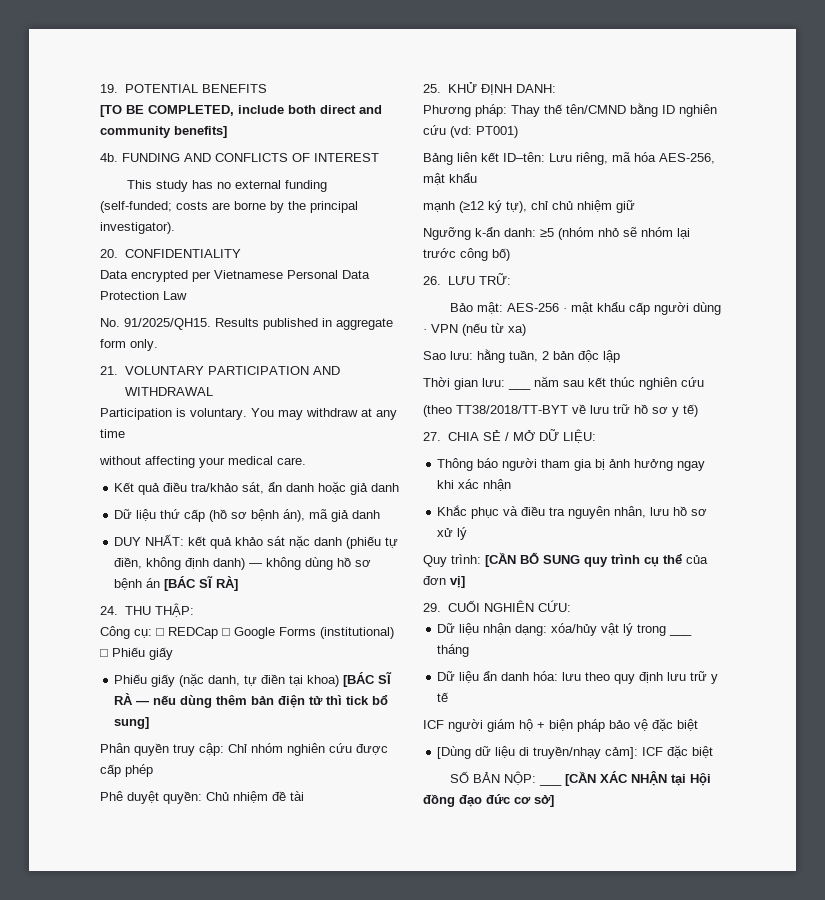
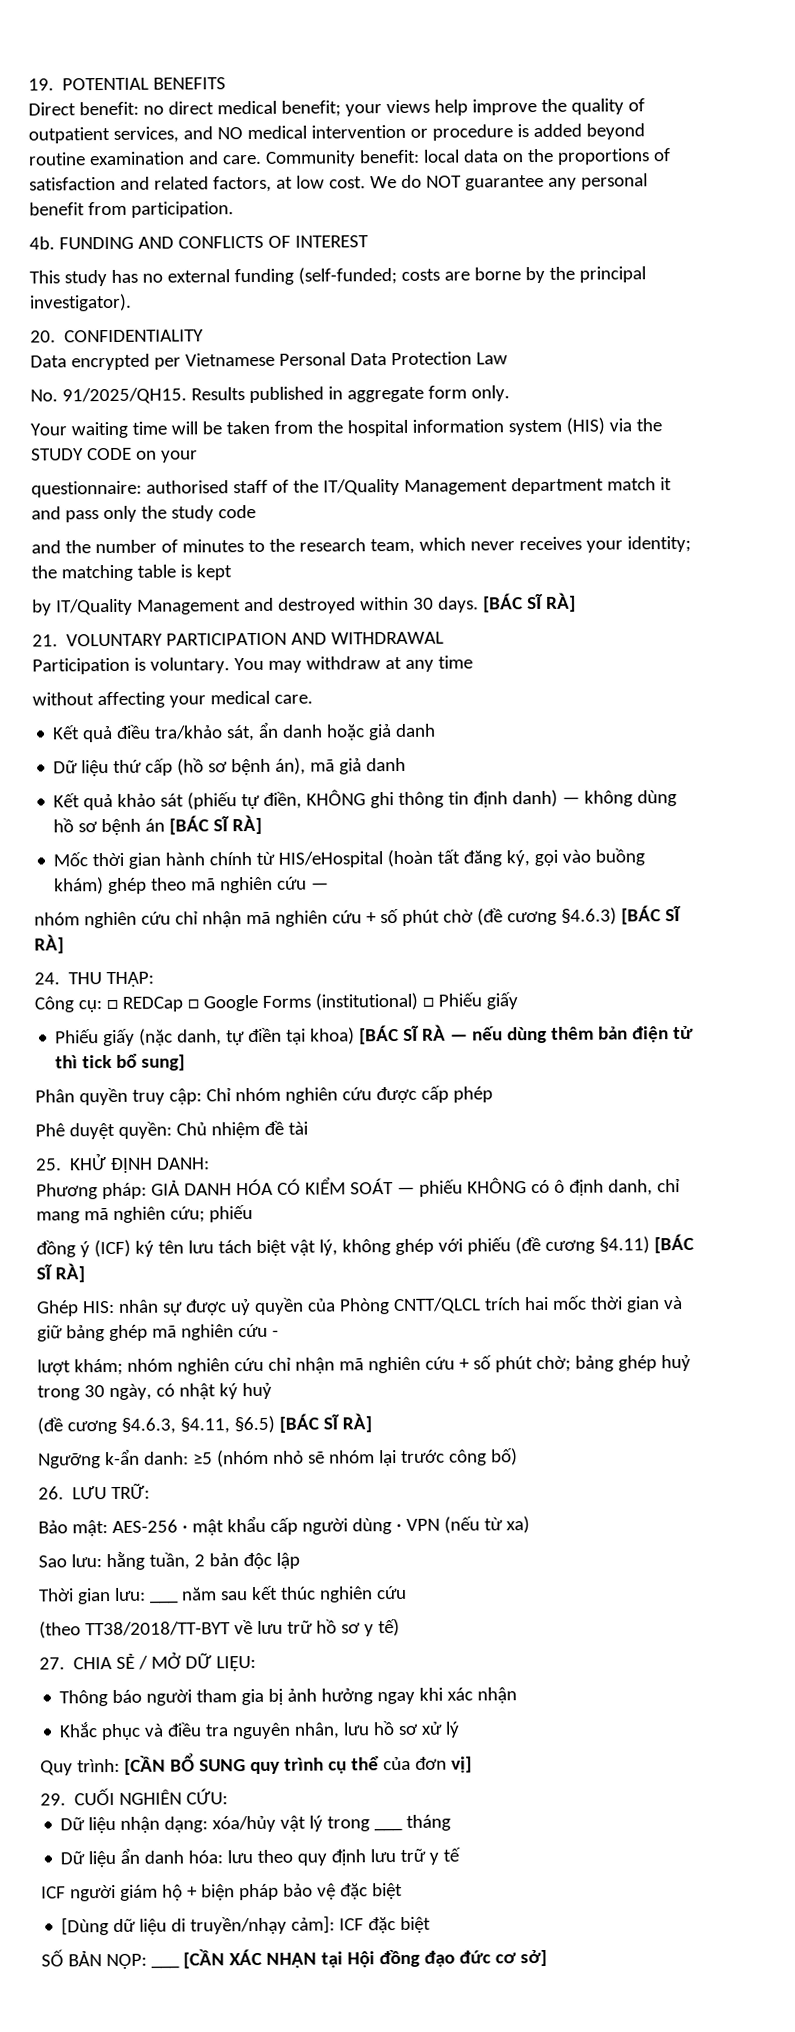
- [TO BE COMPLETED, include both direct and community benefits]
+ Direct benefit: no direct medical benefit; your views help improve the quality of outpatient services, and NO medical intervention or procedure is added beyond routine examination and care. Community benefit: local data on the proportions of satisfaction and related factors, at low cost. We do NOT guarantee any personal benefit from participation.
+ Your waiting time will be taken from the hospital information system (HIS) via the STUDY CODE on your
+ questionnaire: authorised staff of the IT/Quality Management department match it and pass only the study code
+ and the number of minutes to the research team, which never receives your identity; the matching table is kept
+ by IT/Quality Management and destroyed within 30 days. [BÁC SĨ RÀ]
- DUY NHẤT: kết quả khảo sát nặc danh (phiếu tự điền, không định danh) — không dùng hồ sơ bệnh án [BÁC SĨ RÀ]
+ Kết quả khảo sát (phiếu tự điền, KHÔNG ghi thông tin định danh) — không dùng hồ sơ bệnh án [BÁC SĨ RÀ]
+ Mốc thời gian hành chính từ HIS/eHospital (hoàn tất đăng ký, gọi vào buồng khám) ghép theo mã nghiên cứu —
+ nhóm nghiên cứu chỉ nhận mã nghiên cứu + số phút chờ (đề cương §4.6.3) [BÁC SĨ RÀ]
- Phương pháp: Thay thế tên/CMND bằng ID nghiên cứu (vd: PT001)
- Bảng liên kết ID–tên: Lưu riêng, mã hóa AES-256, mật khẩu
- mạnh (≥12 ký tự), chỉ chủ nhiệm giữ
+ Phương pháp: GIẢ DANH HÓA CÓ KIỂM SOÁT — phiếu KHÔNG có ô định danh, chỉ mang mã nghiên cứu; phiếu
+ đồng ý (ICF) ký tên lưu tách biệt vật lý, không ghép với phiếu (đề cương §4.11) [BÁC SĨ RÀ]
+ Ghép HIS: nhân sự được uỷ quyền của Phòng CNTT/QLCL trích hai mốc thời gian và giữ bảng ghép mã nghiên cứu -
+ lượt khám; nhóm nghiên cứu chỉ nhận mã nghiên cứu + số phút chờ; bảng ghép huỷ trong 30 ngày, có nhật ký huỷ
+ (đề cương §4.6.3, §4.11, §6.5) [BÁC SĨ RÀ]

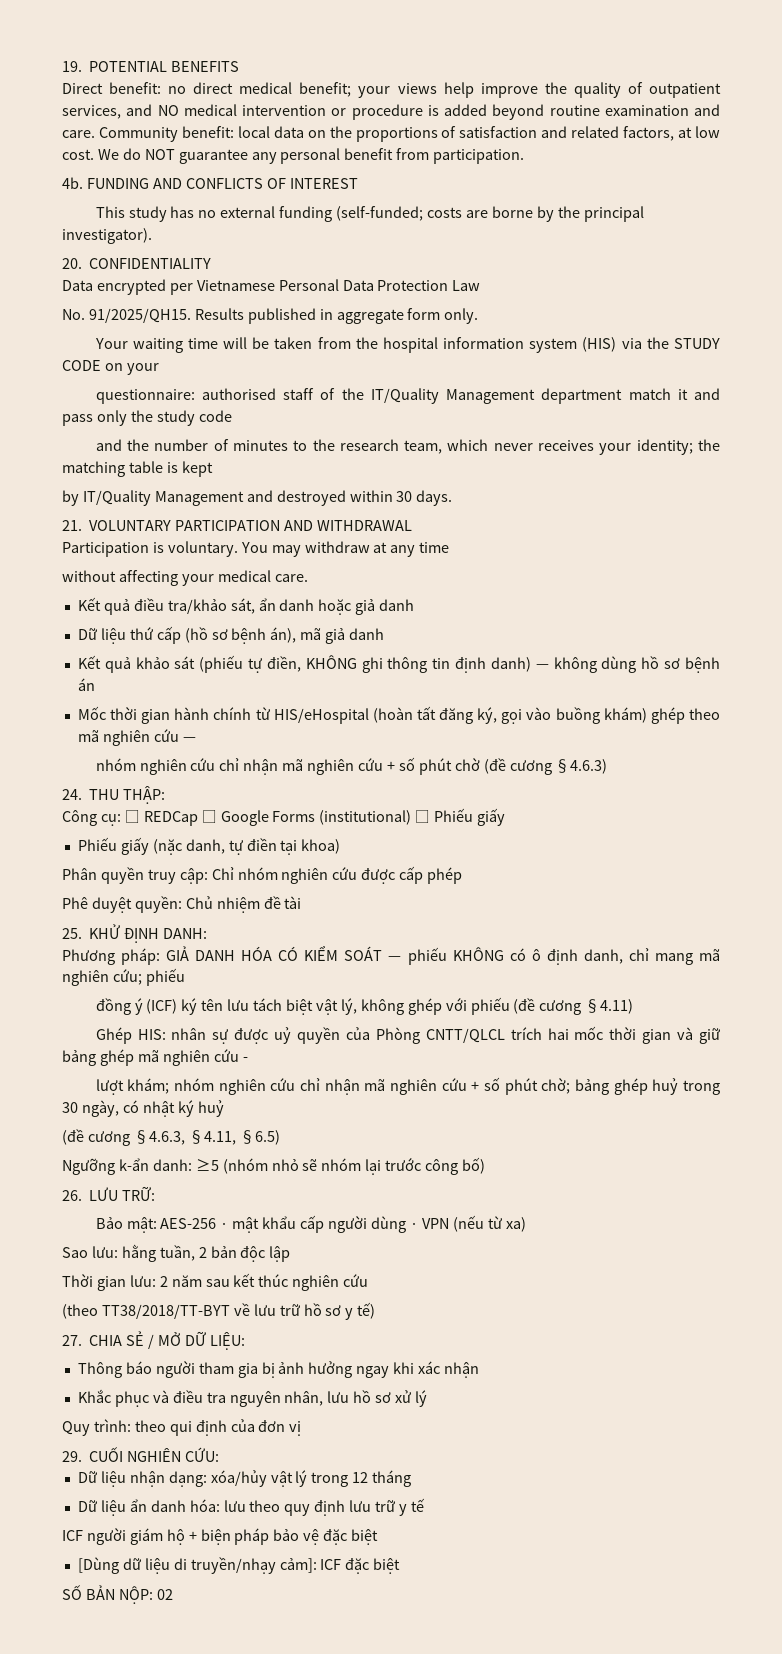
- by IT/Quality Management and destroyed within 30 days. [BÁC SĨ RÀ]
+ by IT/Quality Management and destroyed within 30 days.
- Kết quả khảo sát (phiếu tự điền, KHÔNG ghi thông tin định danh) — không dùng hồ sơ bệnh án [BÁC SĨ RÀ]
+ Kết quả khảo sát (phiếu tự điền, KHÔNG ghi thông tin định danh) — không dùng hồ sơ bệnh án
- nhóm nghiên cứu chỉ nhận mã nghiên cứu + số phút chờ (đề cương §4.6.3) [BÁC SĨ RÀ]
+ nhóm nghiên cứu chỉ nhận mã nghiên cứu + số phút chờ (đề cương §4.6.3)
- Phiếu giấy (nặc danh, tự điền tại khoa) [BÁC SĨ RÀ — nếu dùng thêm bản điện tử thì tick bổ sung]
+ Phiếu giấy (nặc danh, tự điền tại khoa)
- đồng ý (ICF) ký tên lưu tách biệt vật lý, không ghép với phiếu (đề cương §4.11) [BÁC SĨ RÀ]
+ đồng ý (ICF) ký tên lưu tách biệt vật lý, không ghép với phiếu (đề cương §4.11)
- (đề cương §4.6.3, §4.11, §6.5) [BÁC SĨ RÀ]
+ (đề cương §4.6.3, §4.11, §6.5)
- Thời gian lưu: ___ năm sau kết thúc nghiên cứu
+ Thời gian lưu: 2 năm sau kết thúc nghiên cứu
- Quy trình: [CẦN BỔ SUNG quy trình cụ thể của đơn vị]
+ Quy trình: theo qui định của đơn vị
- Dữ liệu nhận dạng: xóa/hủy vật lý trong ___ tháng
+ Dữ liệu nhận dạng: xóa/hủy vật lý trong 12 tháng
- SỐ BẢN NỘP: ___ [CẦN XÁC NHẬN tại Hội đồng đạo đức cơ sở]
+ SỐ BẢN NỘP: 02

